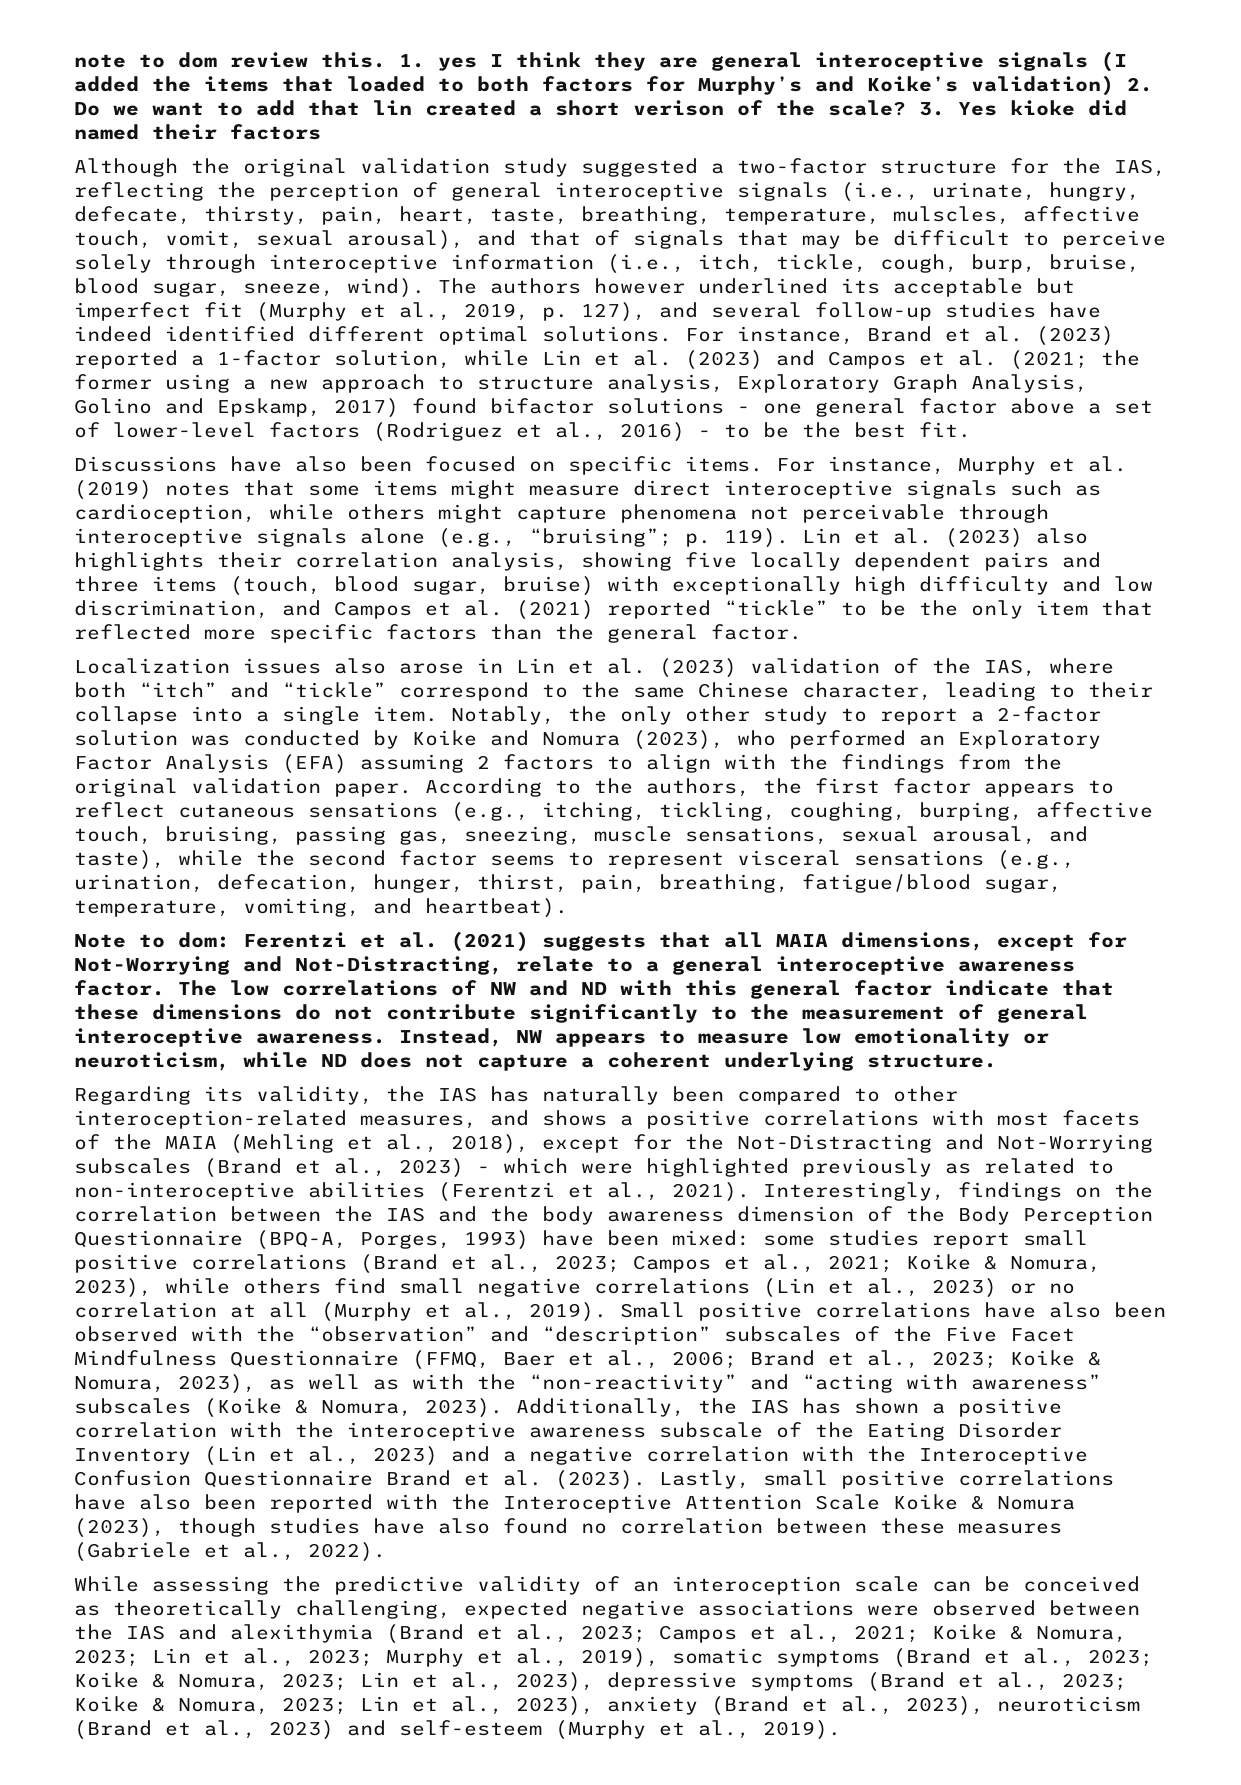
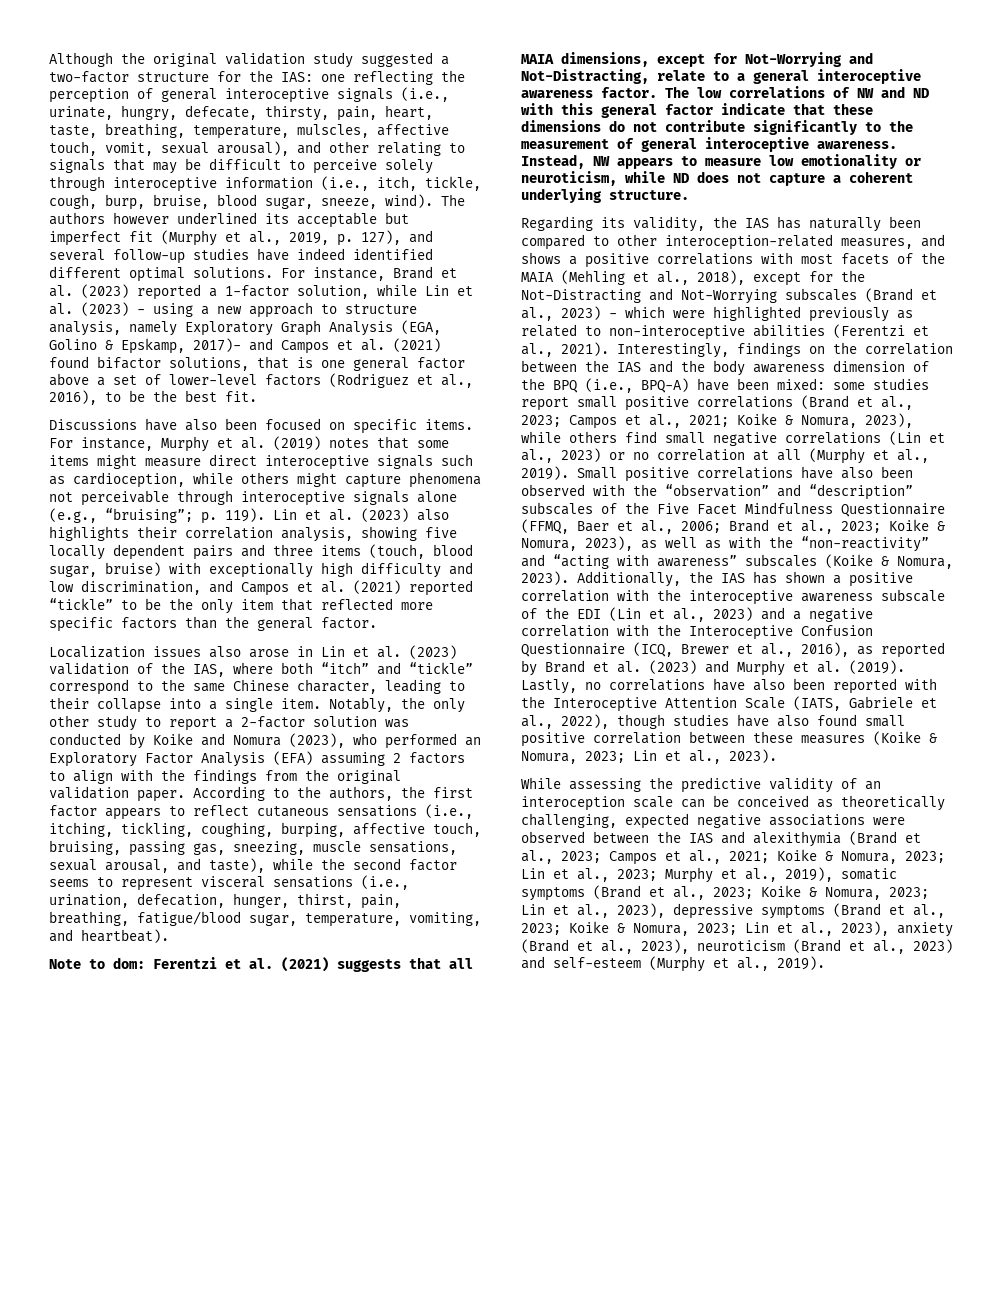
- note to dom review this. 1. yes I think they are general interoceptive signals (I added the items that loaded to both factors for Murphy’s and Koike’s validation) 2. Do we want to add that lin created a short verison of the scale? 3. Yes kioke did named their factors
- Although the original validation study suggested a two-factor structure for the IAS, reflecting the perception of general interoceptive signals (i.e., urinate, hungry, defecate, thirsty, pain, heart, taste, breathing, temperature, mulscles, affective touch, vomit, sexual arousal), and that of signals that may be difficult to perceive solely through interoceptive information (i.e., itch, tickle, cough, burp, bruise, blood sugar, sneeze, wind).
+ Although the original validation study suggested a two-factor structure for the IAS: one reflecting the perception of general interoceptive signals (i.e., urinate, hungry, defecate, thirsty, pain, heart, taste, breathing, temperature, mulscles, affective touch, vomit, sexual arousal), and other relating to signals that may be difficult to perceive solely through interoceptive information (i.e., itch, tickle, cough, burp, bruise, blood sugar, sneeze, wind).
- For instance, Brand et al. (2023) reported a 1-factor solution, while Lin et al. (2023) and Campos et al. (2021; the former using a new approach to structure analysis, Exploratory Graph Analysis, Golino and Epskamp, 2017) found bifactor solutions - one general factor above a set of lower-level factors (Rodriguez et al., 2016) - to be the best fit.
+ For instance, Brand et al. (2023) reported a 1-factor solution, while Lin et al. (2023) - using a new approach to structure analysis, namely Exploratory Graph Analysis (EGA, Golino & Epskamp, 2017)- and Campos et al. (2021) found bifactor solutions, that is one general factor above a set of lower-level factors (Rodriguez et al., 2016), to be the best fit.
- According to the authors, the first factor appears to reflect cutaneous sensations (e.g., itching, tickling, coughing, burping, affective touch, bruising, passing gas, sneezing, muscle sensations, sexual arousal, and taste), while the second factor seems to represent visceral sensations (e.g., urination, defecation, hunger, thirst, pain, breathing, fatigue/blood sugar, temperature, vomiting, and heartbeat).
+ According to the authors, the first factor appears to reflect cutaneous sensations (i.e., itching, tickling, coughing, burping, affective touch, bruising, passing gas, sneezing, muscle sensations, sexual arousal, and taste), while the second factor seems to represent visceral sensations (i.e., urination, defecation, hunger, thirst, pain, breathing, fatigue/blood sugar, temperature, vomiting, and heartbeat).
- Interestingly, findings on the correlation between the IAS and the body awareness dimension of the Body Perception Questionnaire (BPQ-A, Porges, 1993) have been mixed: some studies report small positive correlations (Brand et al., 2023; Campos et al., 2021; Koike & Nomura, 2023), while others find small negative correlations (Lin et al., 2023) or no correlation at all (Murphy et al., 2019).
+ Interestingly, findings on the correlation between the IAS and the body awareness dimension of the BPQ (i.e., BPQ-A) have been mixed: some studies report small positive correlations (Brand et al., 2023; Campos et al., 2021; Koike & Nomura, 2023), while others find small negative correlations (Lin et al., 2023) or no correlation at all (Murphy et al., 2019).
- Additionally, the IAS has shown a positive correlation with the interoceptive awareness subscale of the Eating Disorder Inventory (Lin et al., 2023) and a negative correlation with the Interoceptive Confusion Questionnaire Brand et al. (2023). Lastly, small positive correlations have also been reported with the Interoceptive Attention Scale Koike & Nomura (2023), though studies have also found no correlation between these measures (Gabriele et al., 2022).
+ Additionally, the IAS has shown a positive correlation with the interoceptive awareness subscale of the EDI (Lin et al., 2023) and a negative correlation with the Interoceptive Confusion Questionnaire (ICQ, Brewer et al., 2016), as reported by Brand et al. (2023) and Murphy et al. (2019). Lastly, no correlations have also been reported with the Interoceptive Attention Scale (IATS, Gabriele et al., 2022), though studies have also found small positive correlation between these measures (Koike & Nomura, 2023; Lin et al., 2023).

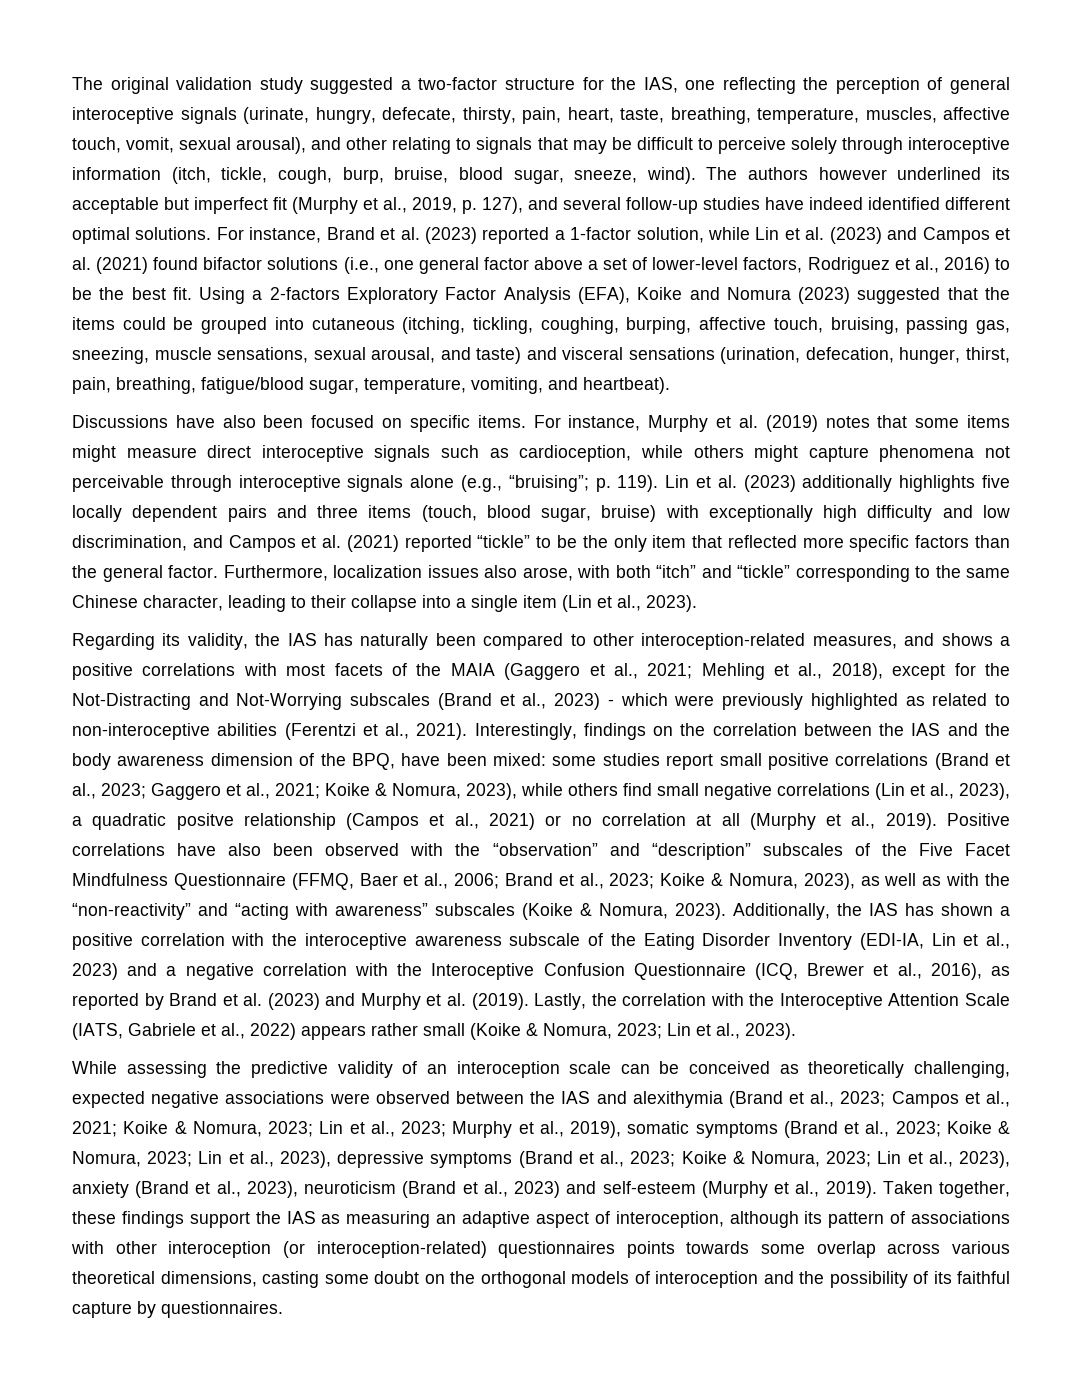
- Although the original validation study suggested a two-factor structure for the IAS: one reflecting the perception of general interoceptive signals (i.e., urinate, hungry, defecate, thirsty, pain, heart, taste, breathing, temperature, mulscles, affective touch, vomit, sexual arousal), and other relating to signals that may be difficult to perceive solely through interoceptive information (i.e., itch, tickle, cough, burp, bruise, blood sugar, sneeze, wind).
+ The original validation study suggested a two-factor structure for the IAS, one reflecting the perception of general interoceptive signals (urinate, hungry, defecate, thirsty, pain, heart, taste, breathing, temperature, muscles, affective touch, vomit, sexual arousal), and other relating to signals that may be difficult to perceive solely through interoceptive information (itch, tickle, cough, burp, bruise, blood sugar, sneeze, wind).
- For instance, Brand et al. (2023) reported a 1-factor solution, while Lin et al. (2023) - using a new approach to structure analysis, namely Exploratory Graph Analysis (EGA, Golino & Epskamp, 2017)- and Campos et al. (2021) found bifactor solutions, that is one general factor above a set of lower-level factors (Rodriguez et al., 2016), to be the best fit.
+ For instance, Brand et al. (2023) reported a 1-factor solution, while Lin et al. (2023) and Campos et al. (2021) found bifactor solutions (i.e., one general factor above a set of lower-level factors, Rodriguez et al., 2016) to be the best fit. Using a 2-factors Exploratory Factor Analysis (EFA), Koike and Nomura (2023) suggested that the items could be grouped into cutaneous (itching, tickling, coughing, burping, affective touch, bruising, passing gas, sneezing, muscle sensations, sexual arousal, and taste) and visceral sensations (urination, defecation, hunger, thirst, pain, breathing, fatigue/blood sugar, temperature, vomiting, and heartbeat).
- Lin et al. (2023) also highlights their correlation analysis, showing five locally dependent pairs and three items (touch, blood sugar, bruise) with exceptionally high difficulty and low discrimination, and Campos et al. (2021) reported “tickle” to be the only item that reflected more specific factors than the general factor.
- Localization issues also arose in Lin et al. (2023) validation of the IAS, where both “itch” and “tickle” correspond to the same Chinese character, leading to their collapse into a single item. Notably, the only other study to report a 2-factor solution was conducted by Koike and Nomura (2023), who performed an Exploratory Factor Analysis (EFA) assuming 2 factors to align with the findings from the original validation paper. According to the authors, the first factor appears to reflect cutaneous sensations (i.e., itching, tickling, coughing, burping, affective touch, bruising, passing gas, sneezing, muscle sensations, sexual arousal, and taste), while the second factor seems to represent visceral sensations (i.e., urination, defecation, hunger, thirst, pain, breathing, fatigue/blood sugar, temperature, vomiting, and heartbeat).
- Note to dom: Ferentzi et al. (2021) suggests that all MAIA dimensions, except for Not-Worrying and Not-Distracting, relate to a general interoceptive awareness factor. The low correlations of NW and ND with this general factor indicate that these dimensions do not contribute significantly to the measurement of general interoceptive awareness. Instead, NW appears to measure low emotionality or neuroticism, while ND does not capture a coherent underlying structure.
+ Lin et al. (2023) additionally highlights five locally dependent pairs and three items (touch, blood sugar, bruise) with exceptionally high difficulty and low discrimination, and Campos et al. (2021) reported “tickle” to be the only item that reflected more specific factors than the general factor. Furthermore, localization issues also arose, with both “itch” and “tickle” corresponding to the same Chinese character, leading to their collapse into a single item (Lin et al., 2023).
- Regarding its validity, the IAS has naturally been compared to other interoception-related measures, and shows a positive correlations with most facets of the MAIA (Mehling et al., 2018), except for the Not-Distracting and Not-Worrying subscales (Brand et al., 2023) - which were highlighted previously as related to non-interoceptive abilities (Ferentzi et al., 2021).
+ Regarding its validity, the IAS has naturally been compared to other interoception-related measures, and shows a positive correlations with most facets of the MAIA (Gaggero et al., 2021; Mehling et al., 2018), except for the Not-Distracting and Not-Worrying subscales (Brand et al., 2023) - which were previously highlighted as related to non-interoceptive abilities (Ferentzi et al., 2021).
- Interestingly, findings on the correlation between the IAS and the body awareness dimension of the BPQ (i.e., BPQ-A) have been mixed: some studies report small positive correlations (Brand et al., 2023; Campos et al., 2021; Koike & Nomura, 2023), while others find small negative correlations (Lin et al., 2023) or no correlation at all (Murphy et al., 2019).
+ Interestingly, findings on the correlation between the IAS and the body awareness dimension of the BPQ, have been mixed: some studies report small positive correlations (Brand et al., 2023; Gaggero et al., 2021; Koike & Nomura, 2023), while others find small negative correlations (Lin et al., 2023), a quadratic positve relationship (Campos et al., 2021) or no correlation at all (Murphy et al., 2019).
- Small positive correlations have also been observed with the “observation” and “description” subscales of the Five Facet Mindfulness Questionnaire (FFMQ, Baer et al., 2006; Brand et al., 2023; Koike & Nomura, 2023), as well as with the “non-reactivity” and “acting with awareness” subscales (Koike & Nomura, 2023).
+ Positive correlations have also been observed with the “observation” and “description” subscales of the Five Facet Mindfulness Questionnaire (FFMQ, Baer et al., 2006; Brand et al., 2023; Koike & Nomura, 2023), as well as with the “non-reactivity” and “acting with awareness” subscales (Koike & Nomura, 2023).
- Additionally, the IAS has shown a positive correlation with the interoceptive awareness subscale of the EDI (Lin et al., 2023) and a negative correlation with the Interoceptive Confusion Questionnaire (ICQ, Brewer et al., 2016), as reported by Brand et al. (2023) and Murphy et al. (2019).
+ Additionally, the IAS has shown a positive correlation with the interoceptive awareness subscale of the Eating Disorder Inventory (EDI-IA, Lin et al., 2023) and a negative correlation with the Interoceptive Confusion Questionnaire (ICQ, Brewer et al., 2016), as reported by Brand et al. (2023) and Murphy et al. (2019).
- Lastly, no correlations have also been reported with the Interoceptive Attention Scale (IATS, Gabriele et al., 2022), though studies have also found small positive correlation between these measures (Koike & Nomura, 2023; Lin et al., 2023).
+ Lastly, the correlation with the Interoceptive Attention Scale (IATS, Gabriele et al., 2022) appears rather small (Koike & Nomura, 2023; Lin et al., 2023).
+ Taken together, these findings support the IAS as measuring an adaptive aspect of interoception, although its pattern of associations with other interoception (or interoception-related) questionnaires points towards some overlap across various theoretical dimensions, casting some doubt on the orthogonal models of interoception and the possibility of its faithful capture by questionnaires.

